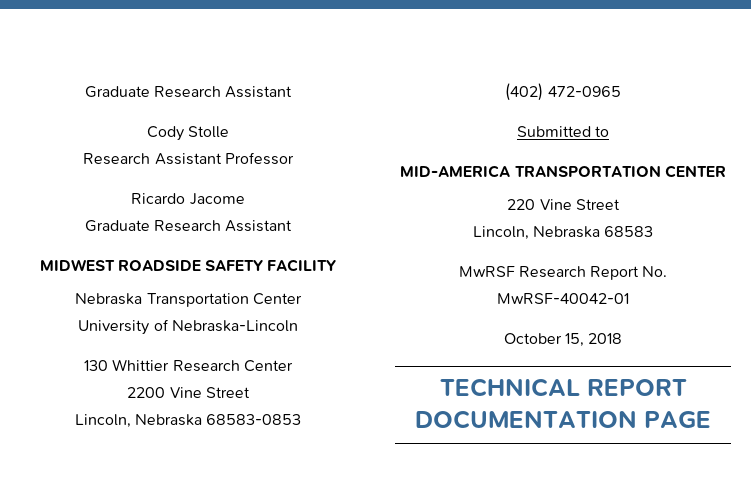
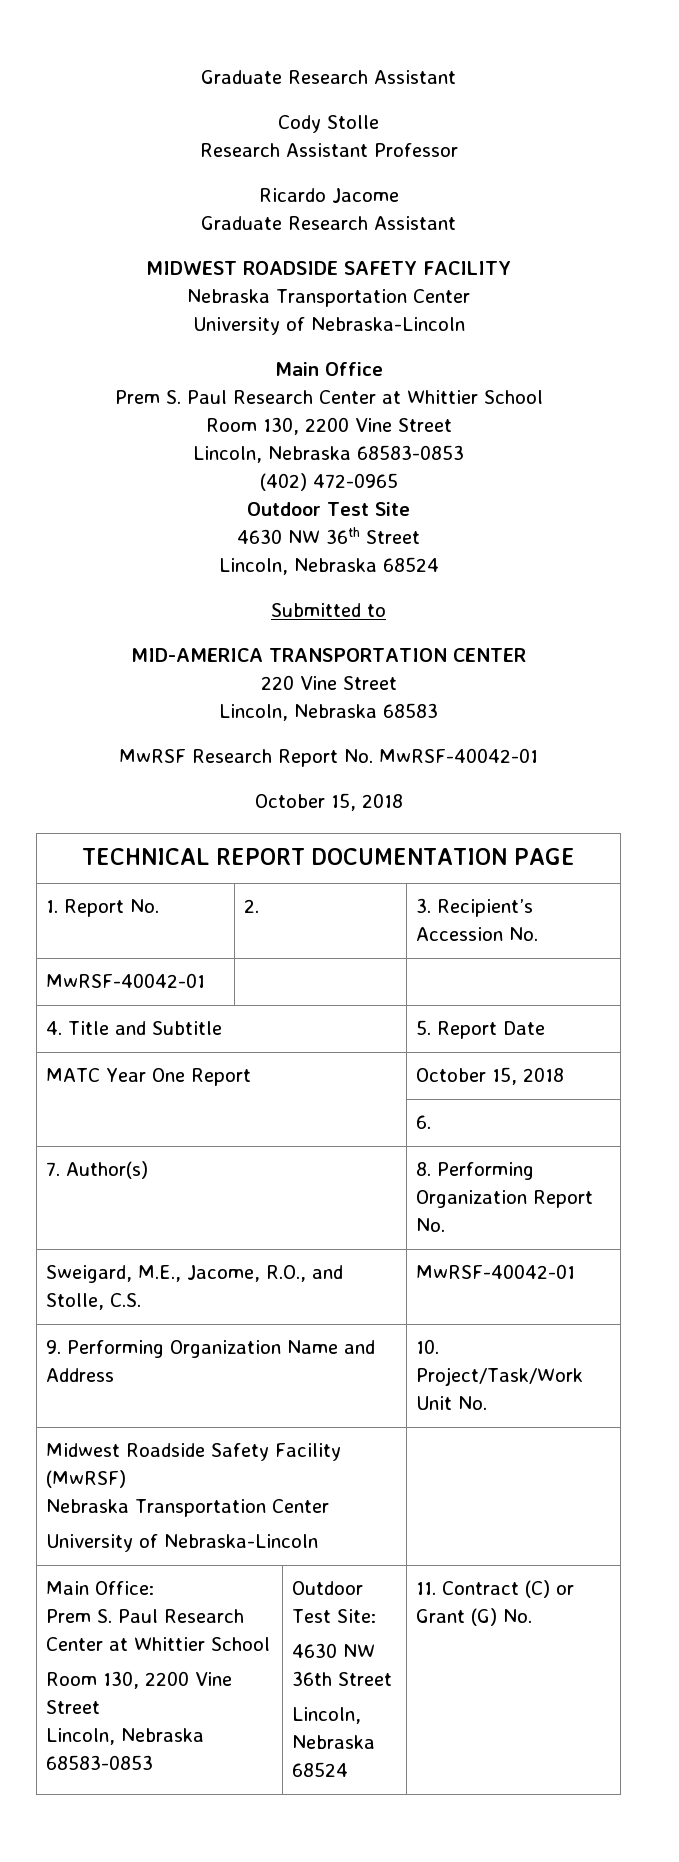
- 130 Whittier Research Center
- 2200 Vine Street
+ Main Office
+ Prem S. Paul Research Center at Whittier School
+ Room 130, 2200 Vine Street
+ Outdoor Test Site
+ 4630 NW 36th Street
+ Lincoln, Nebraska 68524
+ 1. Report No. | 2. | 3. Recipient’s Accession No.
+ MwRSF-40042-01 | |
+ 4. Title and Subtitle | 5. Report Date
+ MATC Year One Report | October 15, 2018
+ | 6.
+ 7. Author(s) | 8. Performing Organization Report No.
+ Sweigard, M.E., Jacome, R.O., and Stolle, C.S. | MwRSF-40042-01
+ 9. Performing Organization Name and Address | 10. Project/Task/Work Unit No.
+ Midwest Roadside Safety Facility (MwRSF)
+ Nebraska Transportation Center
+ University of Nebraska-Lincoln |
+ Main Office:
+ Prem S. Paul Research Center at Whittier School
+ Room 130, 2200 Vine Street
+ Lincoln, Nebraska 68583-0853 | Outdoor Test Site:
+ 4630 NW 36th Street
+ Lincoln, Nebraska 68524 | 11. Contract (C) or Grant (G) No.

